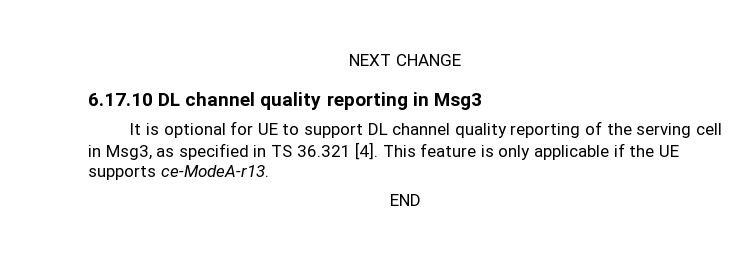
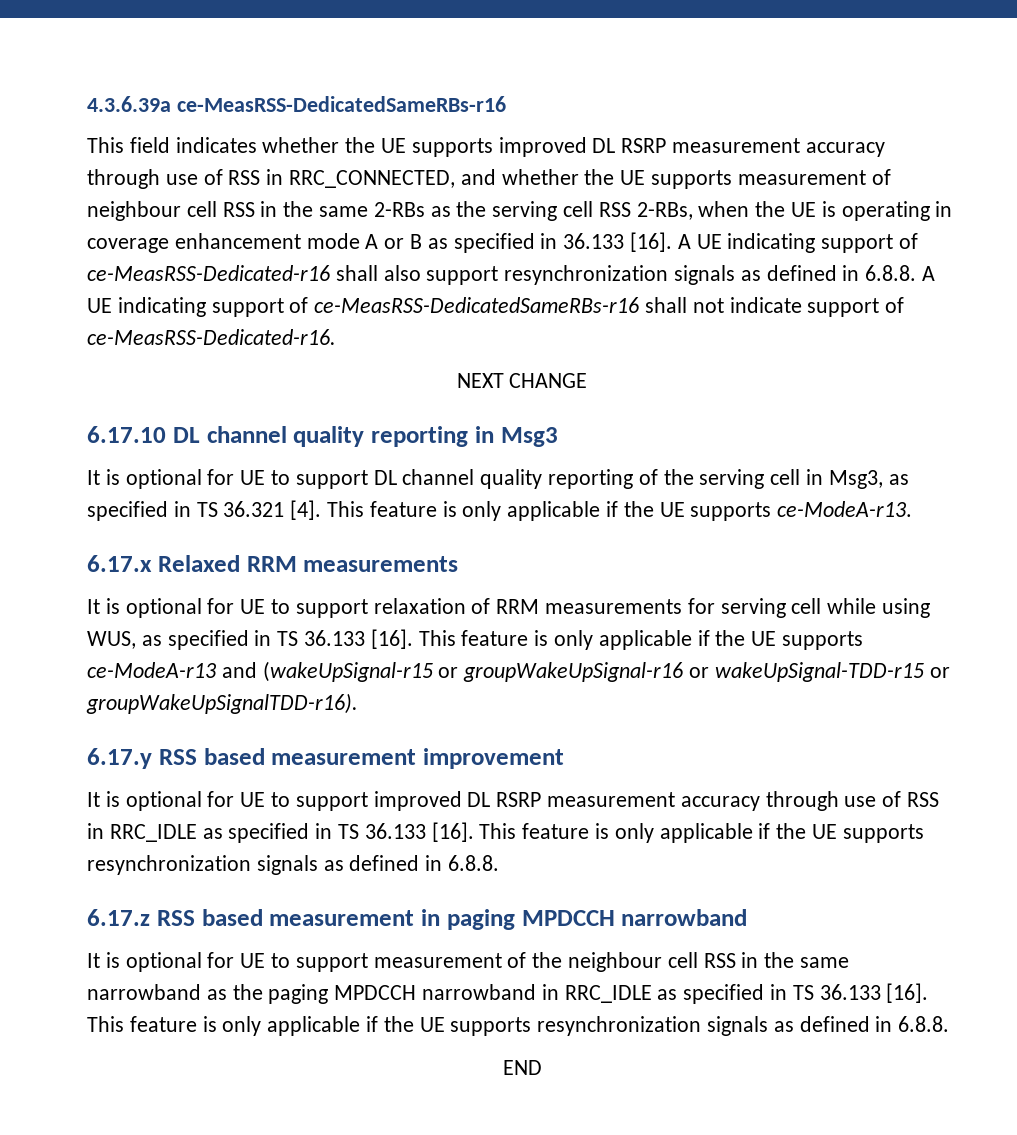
+ 4.3.6.39a ce-MeasRSS-DedicatedSameRBs-r16
+ This field indicates whether the UE supports improved DL RSRP measurement accuracy through use of RSS in RRC_CONNECTED, and whether the UE supports measurement of neighbour cell RSS in the same 2-RBs as the serving cell RSS 2-RBs, when the UE is operating in coverage enhancement mode A or B as specified in 36.133 [16]. A UE indicating support of ce-MeasRSS-Dedicated-r16 shall also support resynchronization signals as defined in 6.8.8. A UE indicating support of ce-MeasRSS-DedicatedSameRBs-r16 shall not indicate support of ce-MeasRSS-Dedicated-r16.
+ 6.17.x Relaxed RRM measurements
+ It is optional for UE to support relaxation of RRM measurements for serving cell while using WUS, as specified in TS 36.133 [16]. This feature is only applicable if the UE supports ce-ModeA-r13 and (wakeUpSignal-r15 or groupWakeUpSignal-r16 or wakeUpSignal-TDD-r15 or groupWakeUpSignalTDD-r16).
+ 6.17.y RSS based measurement improvement
+ It is optional for UE to support improved DL RSRP measurement accuracy through use of RSS in RRC_IDLE as specified in TS 36.133 [16]. This feature is only applicable if the UE supports resynchronization signals as defined in 6.8.8.
+ 6.17.z RSS based measurement in paging MPDCCH narrowband
+ It is optional for UE to support measurement of the neighbour cell RSS in the same narrowband as the paging MPDCCH narrowband in RRC_IDLE as specified in TS 36.133 [16]. This feature is only applicable if the UE supports resynchronization signals as defined in 6.8.8.

